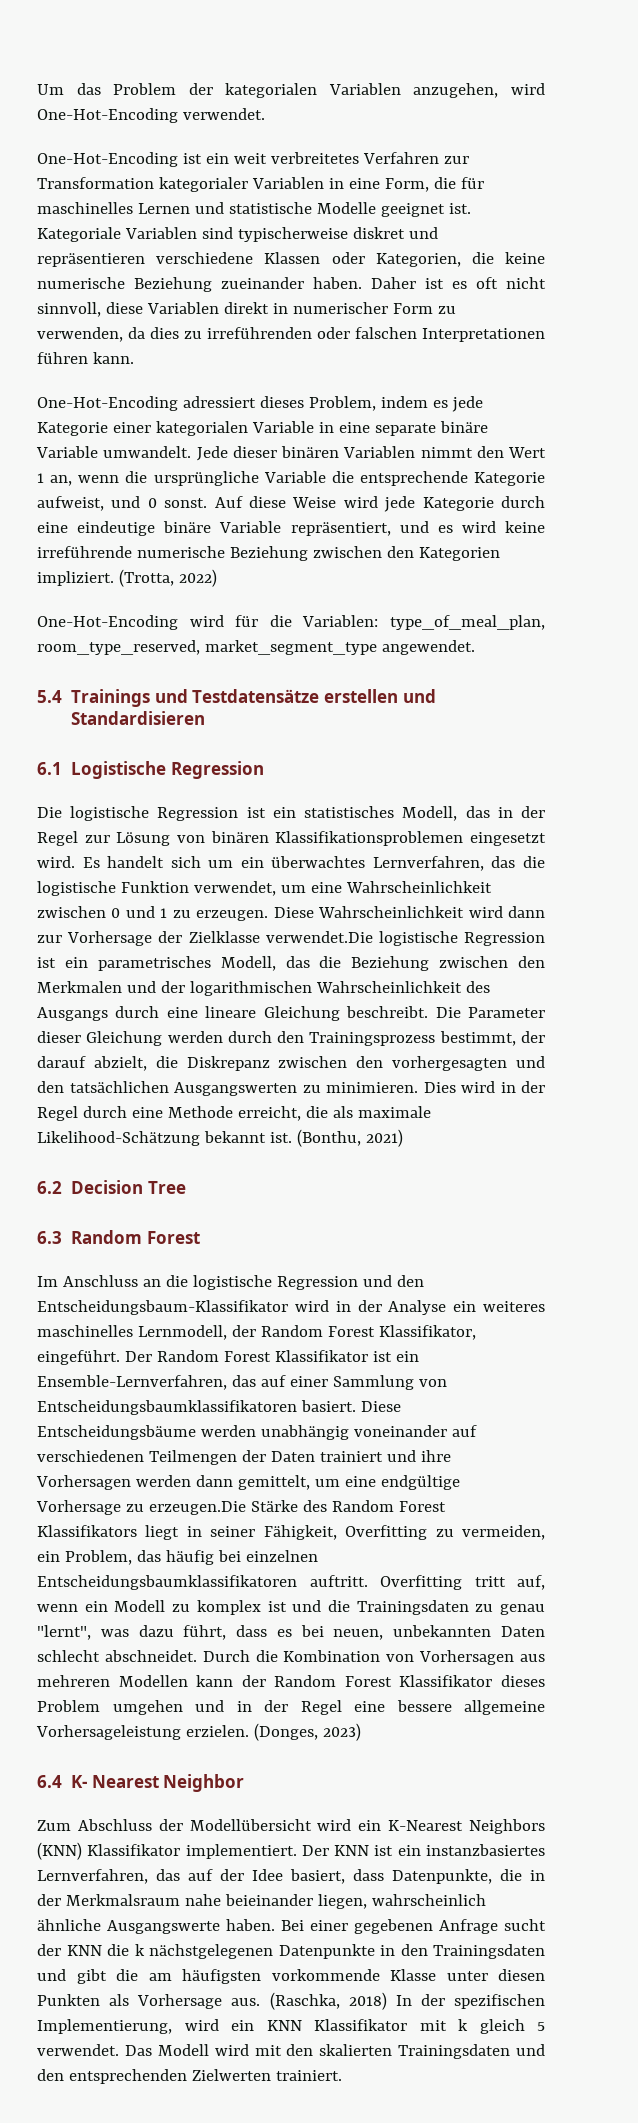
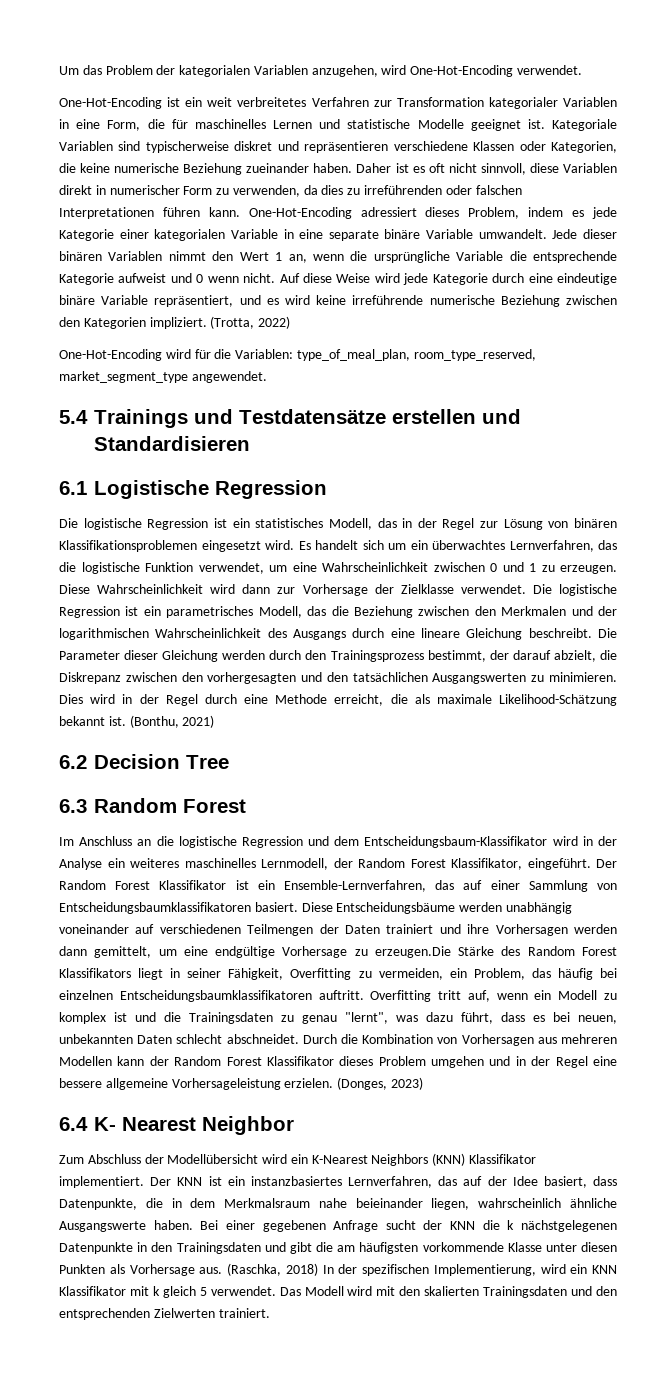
- Daher ist es oft nicht sinnvoll, diese Variablen direkt in numerischer Form zu verwenden, da dies zu irreführenden oder falschen Interpretationen führen kann.
- One-Hot-Encoding adressiert dieses Problem, indem es jede Kategorie einer kategorialen Variable in eine separate binäre Variable umwandelt.
+ Daher ist es oft nicht sinnvoll, diese Variablen direkt in numerischer Form zu verwenden, da dies zu irreführenden oder falschen Interpretationen führen kann. One-Hot-Encoding adressiert dieses Problem, indem es jede Kategorie einer kategorialen Variable in eine separate binäre Variable umwandelt.
- Jede dieser binären Variablen nimmt den Wert 1 an, wenn die ursprüngliche Variable die entsprechende Kategorie aufweist, und 0 sonst.
+ Jede dieser binären Variablen nimmt den Wert 1 an, wenn die ursprüngliche Variable die entsprechende Kategorie aufweist und 0 wenn nicht.
- Diese Wahrscheinlichkeit wird dann zur Vorhersage der Zielklasse verwendet.Die logistische Regression ist ein parametrisches Modell, das die Beziehung zwischen den Merkmalen und der logarithmischen Wahrscheinlichkeit des Ausgangs durch eine lineare Gleichung beschreibt.
+ Diese Wahrscheinlichkeit wird dann zur Vorhersage der Zielklasse verwendet. Die logistische Regression ist ein parametrisches Modell, das die Beziehung zwischen den Merkmalen und der logarithmischen Wahrscheinlichkeit des Ausgangs durch eine lineare Gleichung beschreibt.
- Im Anschluss an die logistische Regression und den Entscheidungsbaum-Klassifikator wird in der Analyse ein weiteres maschinelles Lernmodell, der Random Forest Klassifikator, eingeführt.
+ Im Anschluss an die logistische Regression und dem Entscheidungsbaum-Klassifikator wird in der Analyse ein weiteres maschinelles Lernmodell, der Random Forest Klassifikator, eingeführt.
- Der KNN ist ein instanzbasiertes Lernverfahren, das auf der Idee basiert, dass Datenpunkte, die in der Merkmalsraum nahe beieinander liegen, wahrscheinlich ähnliche Ausgangswerte haben.
+ Der KNN ist ein instanzbasiertes Lernverfahren, das auf der Idee basiert, dass Datenpunkte, die in dem Merkmalsraum nahe beieinander liegen, wahrscheinlich ähnliche Ausgangswerte haben.

